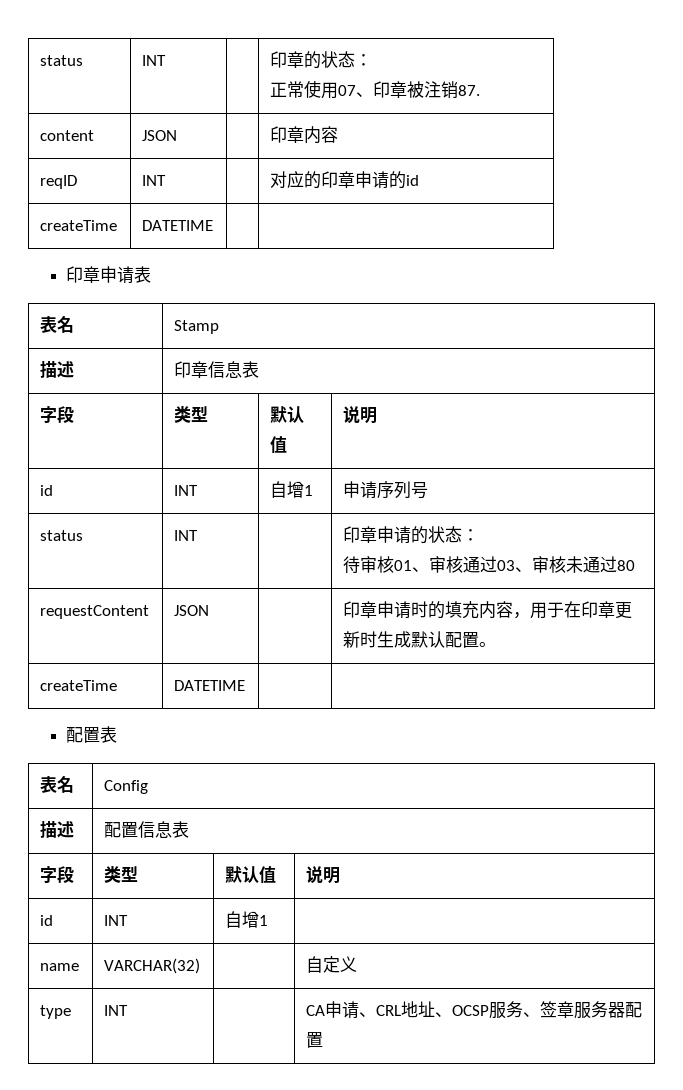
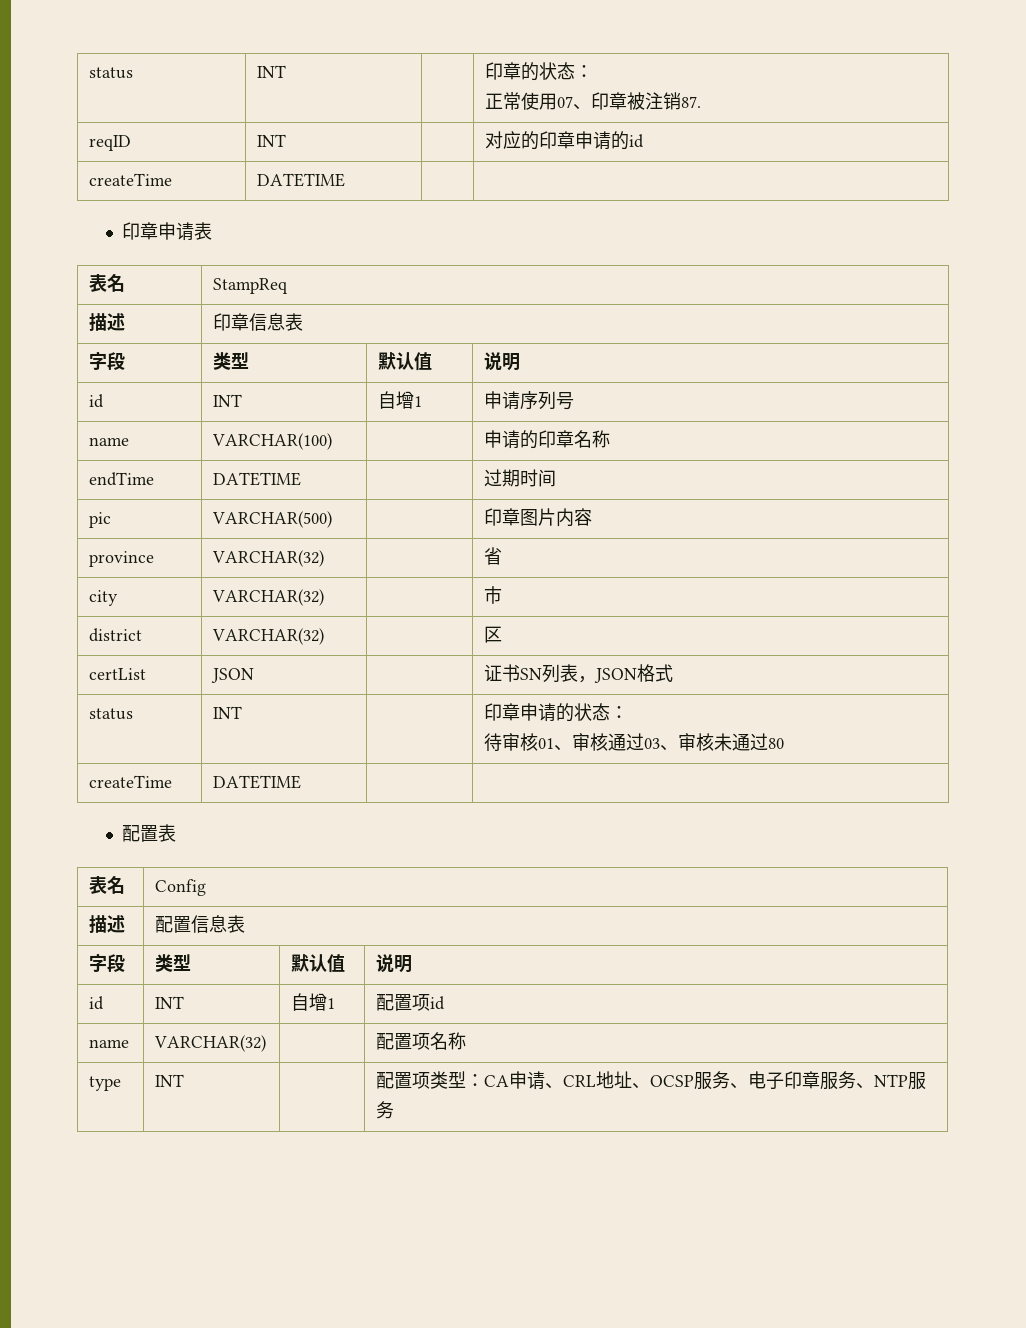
- content | JSON | | 印章内容
- 表名 | Stamp
+ 表名 | StampReq
+ name | VARCHAR(100) | | 申请的印章名称
+ endTime | DATETIME | | 过期时间
+ pic | VARCHAR(500) | | 印章图片内容
+ province | VARCHAR(32) | | 省
+ city | VARCHAR(32) | | 市
+ district | VARCHAR(32) | | 区
+ certList | JSON | | 证书SN列表，JSON格式
- requestContent | JSON | | 印章申请时的填充内容，用于在印章更新时生成默认配置。
  描述 | 配置信息表
  字段 | 类型 | 默认值 | 说明
- id | INT | 自增1 |
+ id | INT | 自增1 | 配置项id
- name | VARCHAR(32) | | 自定义
+ name | VARCHAR(32) | | 配置项名称
- type | INT | | CA申请、CRL地址、OCSP服务、签章服务器配置
+ type | INT | | 配置项类型：CA申请、CRL地址、OCSP服务、电子印章服务、NTP服务

